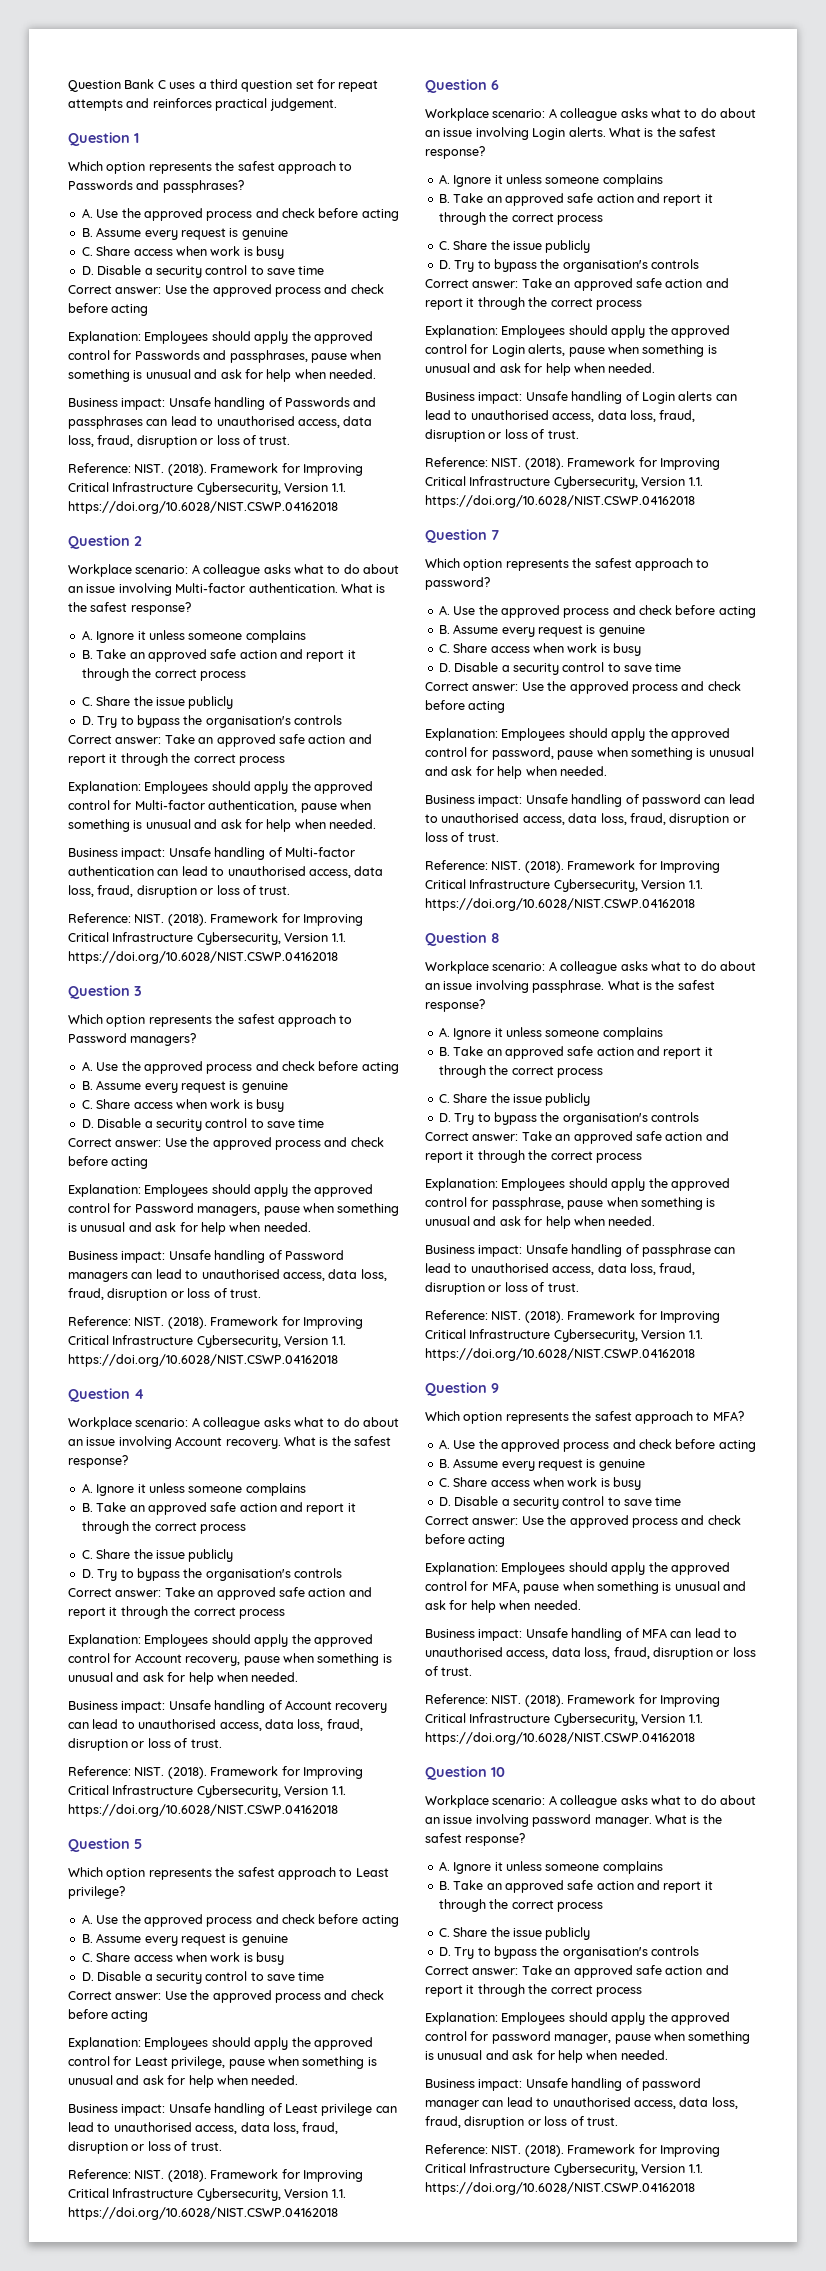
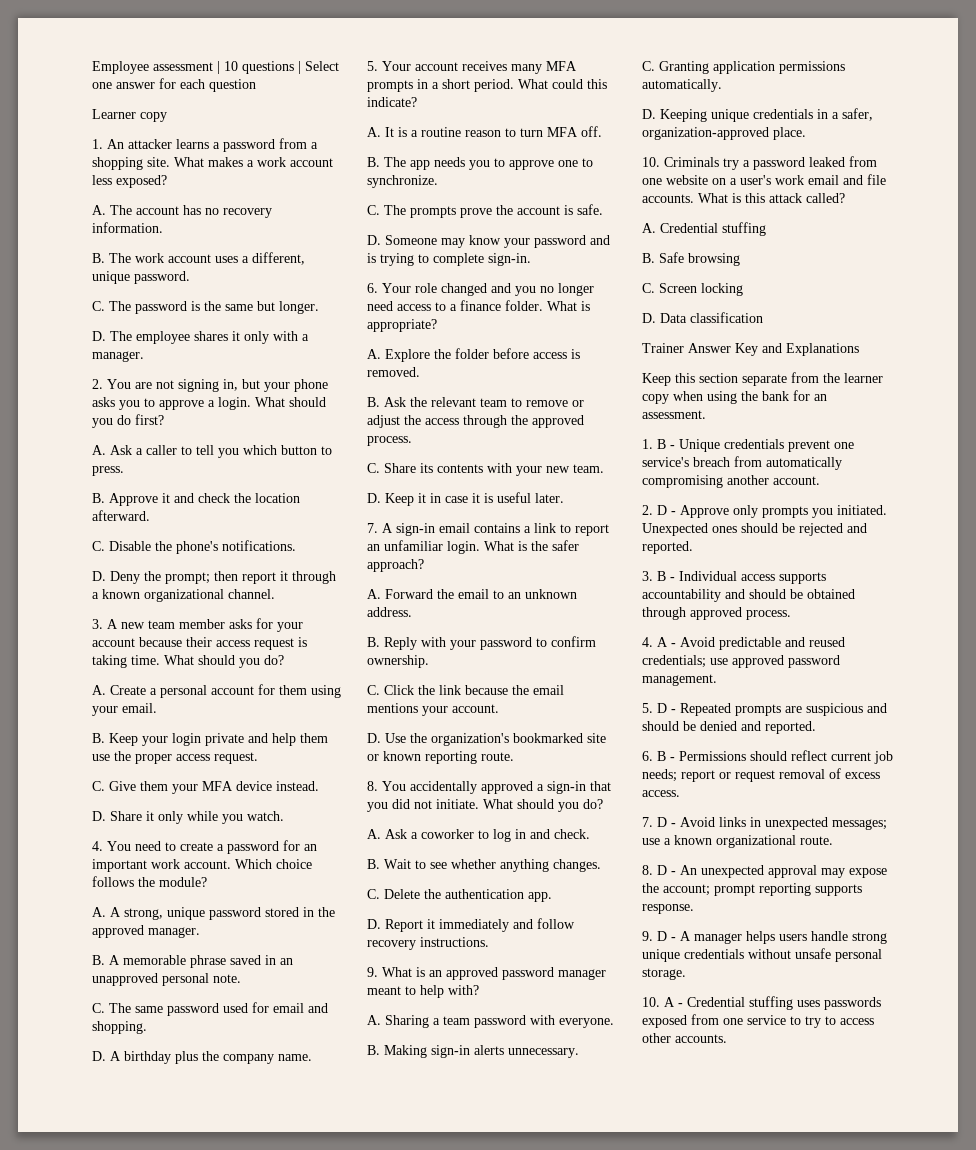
- Question Bank C uses a third question set for repeat attempts and reinforces practical judgement.
- Question 1
- Which option represents the safest approach to Passwords and passphrases?
- A. Use the approved process and check before acting
- B. Assume every request is genuine
- C. Share access when work is busy
- D. Disable a security control to save time
- Correct answer: Use the approved process and check before acting
- Explanation: Employees should apply the approved control for Passwords and passphrases, pause when something is unusual and ask for help when needed.
- Business impact: Unsafe handling of Passwords and passphrases can lead to unauthorised access, data loss, fraud, disruption or loss of trust.
- Reference: NIST. (2018). Framework for Improving Critical Infrastructure Cybersecurity, Version 1.1. https://doi.org/10.6028/NIST.CSWP.04162018
- Question 2
- Workplace scenario: A colleague asks what to do about an issue involving Multi-factor authentication. What is the safest response?
- A. Ignore it unless someone complains
- B. Take an approved safe action and report it through the correct process
- C. Share the issue publicly
- D. Try to bypass the organisation's controls
- Correct answer: Take an approved safe action and report it through the correct process
- Explanation: Employees should apply the approved control for Multi-factor authentication, pause when something is unusual and ask for help when needed.
- Business impact: Unsafe handling of Multi-factor authentication can lead to unauthorised access, data loss, fraud, disruption or loss of trust.
- Reference: NIST. (2018). Framework for Improving Critical Infrastructure Cybersecurity, Version 1.1. https://doi.org/10.6028/NIST.CSWP.04162018
- Question 3
- Which option represents the safest approach to Password managers?
- A. Use the approved process and check before acting
- B. Assume every request is genuine
- C. Share access when work is busy
- D. Disable a security control to save time
- Correct answer: Use the approved process and check before acting
- Explanation: Employees should apply the approved control for Password managers, pause when something is unusual and ask for help when needed.
- Business impact: Unsafe handling of Password managers can lead to unauthorised access, data loss, fraud, disruption or loss of trust.
- Reference: NIST. (2018). Framework for Improving Critical Infrastructure Cybersecurity, Version 1.1. https://doi.org/10.6028/NIST.CSWP.04162018
- Question 4
- Workplace scenario: A colleague asks what to do about an issue involving Account recovery. What is the safest response?
- A. Ignore it unless someone complains
- B. Take an approved safe action and report it through the correct process
- C. Share the issue publicly
- D. Try to bypass the organisation's controls
- Correct answer: Take an approved safe action and report it through the correct process
- Explanation: Employees should apply the approved control for Account recovery, pause when something is unusual and ask for help when needed.
- Business impact: Unsafe handling of Account recovery can lead to unauthorised access, data loss, fraud, disruption or loss of trust.
- Reference: NIST. (2018). Framework for Improving Critical Infrastructure Cybersecurity, Version 1.1. https://doi.org/10.6028/NIST.CSWP.04162018
- Question 5
- Which option represents the safest approach to Least privilege?
- A. Use the approved process and check before acting
- B. Assume every request is genuine
- C. Share access when work is busy
- D. Disable a security control to save time
- Correct answer: Use the approved process and check before acting
- Explanation: Employees should apply the approved control for Least privilege, pause when something is unusual and ask for help when needed.
- Business impact: Unsafe handling of Least privilege can lead to unauthorised access, data loss, fraud, disruption or loss of trust.
- Reference: NIST. (2018). Framework for Improving Critical Infrastructure Cybersecurity, Version 1.1. https://doi.org/10.6028/NIST.CSWP.04162018
- Question 6
- Workplace scenario: A colleague asks what to do about an issue involving Login alerts. What is the safest response?
- A. Ignore it unless someone complains
- B. Take an approved safe action and report it through the correct process
- C. Share the issue publicly
- D. Try to bypass the organisation's controls
- Correct answer: Take an approved safe action and report it through the correct process
- Explanation: Employees should apply the approved control for Login alerts, pause when something is unusual and ask for help when needed.
- Business impact: Unsafe handling of Login alerts can lead to unauthorised access, data loss, fraud, disruption or loss of trust.
- Reference: NIST. (2018). Framework for Improving Critical Infrastructure Cybersecurity, Version 1.1. https://doi.org/10.6028/NIST.CSWP.04162018
- Question 7
- Which option represents the safest approach to password?
- A. Use the approved process and check before acting
- B. Assume every request is genuine
- C. Share access when work is busy
- D. Disable a security control to save time
- Correct answer: Use the approved process and check before acting
- Explanation: Employees should apply the approved control for password, pause when something is unusual and ask for help when needed.
- Business impact: Unsafe handling of password can lead to unauthorised access, data loss, fraud, disruption or loss of trust.
- Reference: NIST. (2018). Framework for Improving Critical Infrastructure Cybersecurity, Version 1.1. https://doi.org/10.6028/NIST.CSWP.04162018
- Question 8
- Workplace scenario: A colleague asks what to do about an issue involving passphrase. What is the safest response?
- A. Ignore it unless someone complains
- B. Take an approved safe action and report it through the correct process
- C. Share the issue publicly
- D. Try to bypass the organisation's controls
- Correct answer: Take an approved safe action and report it through the correct process
- Explanation: Employees should apply the approved control for passphrase, pause when something is unusual and ask for help when needed.
- Business impact: Unsafe handling of passphrase can lead to unauthorised access, data loss, fraud, disruption or loss of trust.
- Reference: NIST. (2018). Framework for Improving Critical Infrastructure Cybersecurity, Version 1.1. https://doi.org/10.6028/NIST.CSWP.04162018
- Question 9
- Which option represents the safest approach to MFA?
- A. Use the approved process and check before acting
- B. Assume every request is genuine
- C. Share access when work is busy
- D. Disable a security control to save time
- Correct answer: Use the approved process and check before acting
- Explanation: Employees should apply the approved control for MFA, pause when something is unusual and ask for help when needed.
- Business impact: Unsafe handling of MFA can lead to unauthorised access, data loss, fraud, disruption or loss of trust.
- Reference: NIST. (2018). Framework for Improving Critical Infrastructure Cybersecurity, Version 1.1. https://doi.org/10.6028/NIST.CSWP.04162018
- Question 10
- Workplace scenario: A colleague asks what to do about an issue involving password manager. What is the safest response?
- A. Ignore it unless someone complains
- B. Take an approved safe action and report it through the correct process
- C. Share the issue publicly
- D. Try to bypass the organisation's controls
- Correct answer: Take an approved safe action and report it through the correct process
- Explanation: Employees should apply the approved control for password manager, pause when something is unusual and ask for help when needed.
- Business impact: Unsafe handling of password manager can lead to unauthorised access, data loss, fraud, disruption or loss of trust.
- Reference: NIST. (2018). Framework for Improving Critical Infrastructure Cybersecurity, Version 1.1. https://doi.org/10.6028/NIST.CSWP.04162018
+ Employee assessment | 10 questions | Select one answer for each question
+ Learner copy
+ 1. An attacker learns a password from a shopping site. What makes a work account less exposed?
+ A. The account has no recovery information.
+ B. The work account uses a different, unique password.
+ C. The password is the same but longer.
+ D. The employee shares it only with a manager.
+ 2. You are not signing in, but your phone asks you to approve a login. What should you do first?
+ A. Ask a caller to tell you which button to press.
+ B. Approve it and check the location afterward.
+ C. Disable the phone's notifications.
+ D. Deny the prompt; then report it through a known organizational channel.
+ 3. A new team member asks for your account because their access request is taking time. What should you do?
+ A. Create a personal account for them using your email.
+ B. Keep your login private and help them use the proper access request.
+ C. Give them your MFA device instead.
+ D. Share it only while you watch.
+ 4. You need to create a password for an important work account. Which choice follows the module?
+ A. A strong, unique password stored in the approved manager.
+ B. A memorable phrase saved in an unapproved personal note.
+ C. The same password used for email and shopping.
+ D. A birthday plus the company name.
+ 5. Your account receives many MFA prompts in a short period. What could this indicate?
+ A. It is a routine reason to turn MFA off.
+ B. The app needs you to approve one to synchronize.
+ C. The prompts prove the account is safe.
+ D. Someone may know your password and is trying to complete sign-in.
+ 6. Your role changed and you no longer need access to a finance folder. What is appropriate?
+ A. Explore the folder before access is removed.
+ B. Ask the relevant team to remove or adjust the access through the approved process.
+ C. Share its contents with your new team.
+ D. Keep it in case it is useful later.
+ 7. A sign-in email contains a link to report an unfamiliar login. What is the safer approach?
+ A. Forward the email to an unknown address.
+ B. Reply with your password to confirm ownership.
+ C. Click the link because the email mentions your account.
+ D. Use the organization's bookmarked site or known reporting route.
+ 8. You accidentally approved a sign-in that you did not initiate. What should you do?
+ A. Ask a coworker to log in and check.
+ B. Wait to see whether anything changes.
+ C. Delete the authentication app.
+ D. Report it immediately and follow recovery instructions.
+ 9. What is an approved password manager meant to help with?
+ A. Sharing a team password with everyone.
+ B. Making sign-in alerts unnecessary.
+ C. Granting application permissions automatically.
+ D. Keeping unique credentials in a safer, organization-approved place.
+ 10. Criminals try a password leaked from one website on a user's work email and file accounts. What is this attack called?
+ A. Credential stuffing
+ B. Safe browsing
+ C. Screen locking
+ D. Data classification
+ Trainer Answer Key and Explanations
+ Keep this section separate from the learner copy when using the bank for an assessment.
+ 1. B - Unique credentials prevent one service's breach from automatically compromising another account.
+ 2. D - Approve only prompts you initiated. Unexpected ones should be rejected and reported.
+ 3. B - Individual access supports accountability and should be obtained through approved process.
+ 4. A - Avoid predictable and reused credentials; use approved password management.
+ 5. D - Repeated prompts are suspicious and should be denied and reported.
+ 6. B - Permissions should reflect current job needs; report or request removal of excess access.
+ 7. D - Avoid links in unexpected messages; use a known organizational route.
+ 8. D - An unexpected approval may expose the account; prompt reporting supports response.
+ 9. D - A manager helps users handle strong unique credentials without unsafe personal storage.
+ 10. A - Credential stuffing uses passwords exposed from one service to try to access other accounts.

